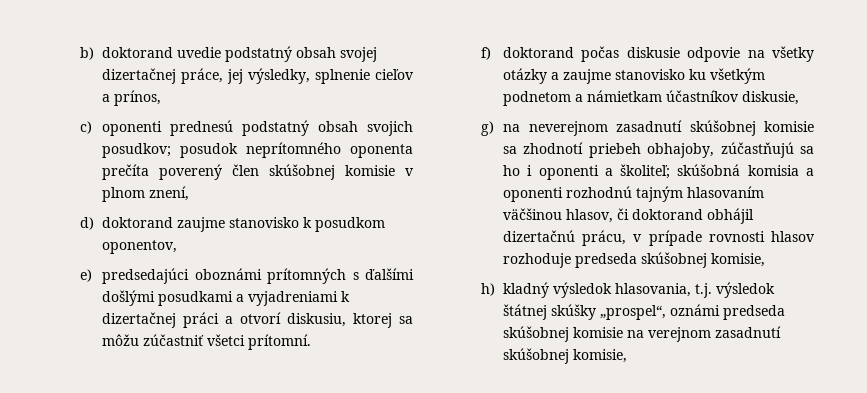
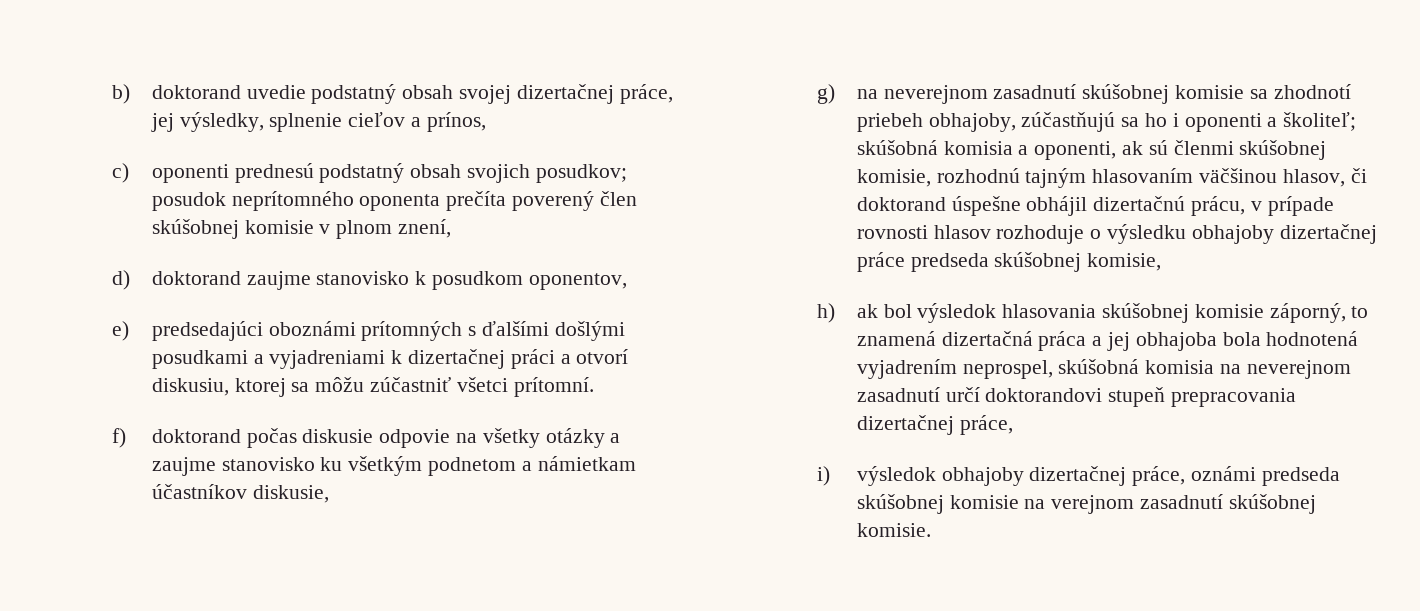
- g) na neverejnom zasadnutí skúšobnej komisie sa zhodnotí priebeh obhajoby, zúčastňujú sa ho i oponenti a školiteľ; skúšobná komisia a oponenti rozhodnú tajným hlasovaním väčšinou hlasov, či doktorand obhájil dizertačnú prácu, v prípade rovnosti hlasov rozhoduje predseda skúšobnej komisie,
+ g) na neverejnom zasadnutí skúšobnej komisie sa zhodnotí priebeh obhajoby, zúčastňujú sa ho i oponenti a školiteľ; skúšobná komisia a oponenti, ak sú členmi skúšobnej komisie, rozhodnú tajným hlasovaním väčšinou hlasov, či doktorand úspešne obhájil dizertačnú prácu, v prípade rovnosti hlasov rozhoduje o výsledku obhajoby dizertačnej práce predseda skúšobnej komisie,
- h) kladný výsledok hlasovania, t.j. výsledok štátnej skúšky „prospel“, oznámi predseda skúšobnej komisie na verejnom zasadnutí skúšobnej komisie,
+ h) ak bol výsledok hlasovania skúšobnej komisie záporný, to znamená dizertačná práca a jej obhajoba bola hodnotená vyjadrením neprospel, skúšobná komisia na neverejnom zasadnutí určí doktorandovi stupeň prepracovania dizertačnej práce,
+ i) výsledok obhajoby dizertačnej práce, oznámi predseda skúšobnej komisie na verejnom zasadnutí skúšobnej komisie.

